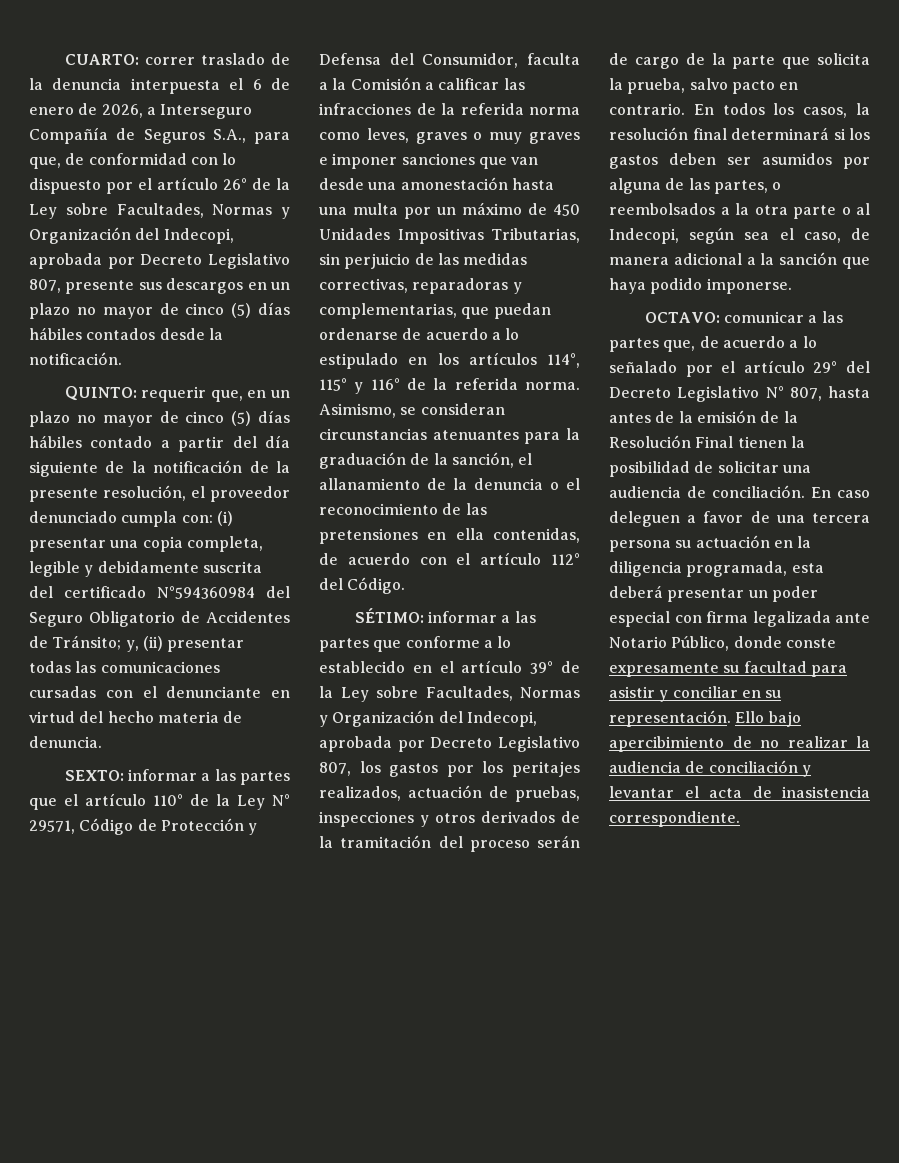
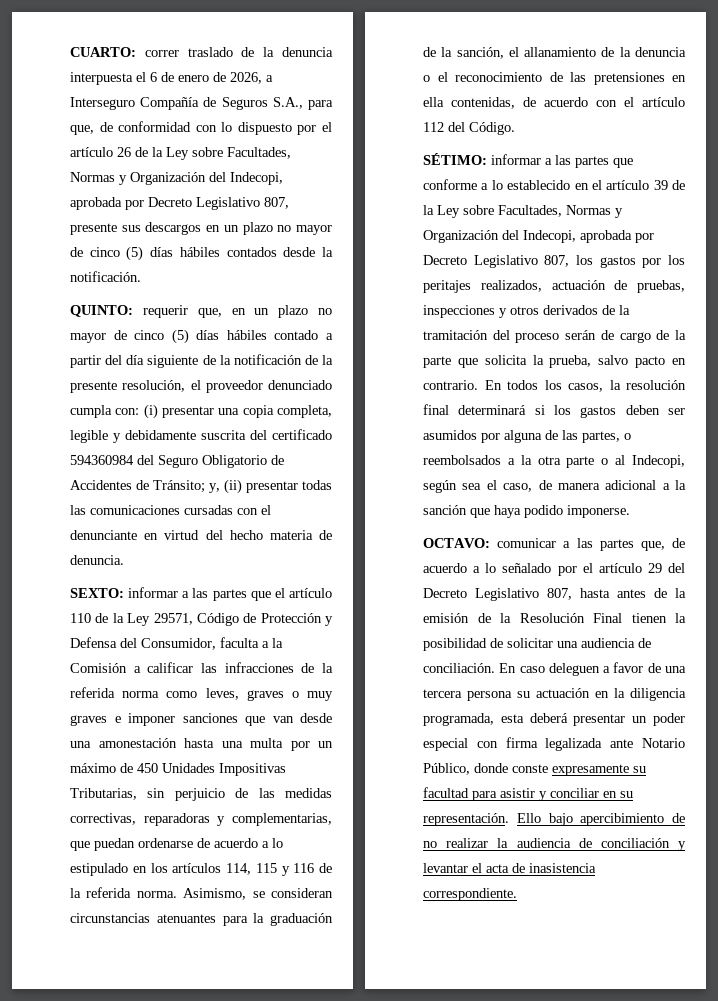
- correr traslado de la denuncia interpuesta el 6 de enero de 2026, a Interseguro Compañía de Seguros S.A., para que, de conformidad con lo dispuesto por el artículo 26° de la Ley sobre Facultades, Normas y Organización del Indecopi, aprobada por Decreto Legislativo 807, presente sus descargos en un plazo no mayor de cinco (5) días hábiles contados desde la notificación.
+ correr traslado de la denuncia interpuesta el 6 de enero de 2026, a Interseguro Compañía de Seguros S.A., para que, de conformidad con lo dispuesto por el artículo 26 de la Ley sobre Facultades, Normas y Organización del Indecopi, aprobada por Decreto Legislativo 807, presente sus descargos en un plazo no mayor de cinco (5) días hábiles contados desde la notificación.
- (i) presentar una copia completa, legible y debidamente suscrita del certificado N°594360984 del Seguro Obligatorio de Accidentes de Tránsito;
+ (i) presentar una copia completa, legible y debidamente suscrita del certificado 594360984 del Seguro Obligatorio de Accidentes de Tránsito;
- informar a las partes que el artículo 110° de la Ley N° 29571, Código de Protección y Defensa del Consumidor, faculta a la Comisión a calificar las infracciones de la referida norma como leves, graves o muy graves e imponer sanciones que van desde una amonestación hasta una multa por un máximo de 450 Unidades Impositivas Tributarias, sin perjuicio de las medidas correctivas, reparadoras y complementarias, que puedan ordenarse de acuerdo a lo estipulado en los artículos 114°, 115° y 116° de la referida norma.
+ informar a las partes que el artículo 110 de la Ley 29571, Código de Protección y Defensa del Consumidor, faculta a la Comisión a calificar las infracciones de la referida norma como leves, graves o muy graves e imponer sanciones que van desde una amonestación hasta una multa por un máximo de 450 Unidades Impositivas Tributarias, sin perjuicio de las medidas correctivas, reparadoras y complementarias, que puedan ordenarse de acuerdo a lo estipulado en los artículos 114, 115 y 116 de la referida norma.
- Asimismo, se consideran circunstancias atenuantes para la graduación de la sanción, el allanamiento de la denuncia o el reconocimiento de las pretensiones en ella contenidas, de acuerdo con el artículo 112° del Código.
+ Asimismo, se consideran circunstancias atenuantes para la graduación de la sanción, el allanamiento de la denuncia o el reconocimiento de las pretensiones en ella contenidas, de acuerdo con el artículo 112 del Código.
- SÉTIMO: informar a las partes que conforme a lo establecido en el artículo 39° de la Ley sobre Facultades, Normas y Organización del Indecopi, aprobada por Decreto Legislativo 807, los gastos por los peritajes realizados, actuación de pruebas, inspecciones y otros derivados de la tramitación del proceso serán de cargo de la parte que solicita la prueba, salvo pacto en contrario.
+ SÉTIMO: informar a las partes que conforme a lo establecido en el artículo 39 de la Ley sobre Facultades, Normas y Organización del Indecopi, aprobada por Decreto Legislativo 807, los gastos por los peritajes realizados, actuación de pruebas, inspecciones y otros derivados de la tramitación del proceso serán de cargo de la parte que solicita la prueba, salvo pacto en contrario.
- OCTAVO: comunicar a las partes que, de acuerdo a lo señalado por el artículo 29° del Decreto Legislativo N° 807, hasta antes de la emisión de la Resolución Final tienen la posibilidad de solicitar una audiencia de conciliación.
+ OCTAVO: comunicar a las partes que, de acuerdo a lo señalado por el artículo 29 del Decreto Legislativo 807, hasta antes de la emisión de la Resolución Final tienen la posibilidad de solicitar una audiencia de conciliación.

